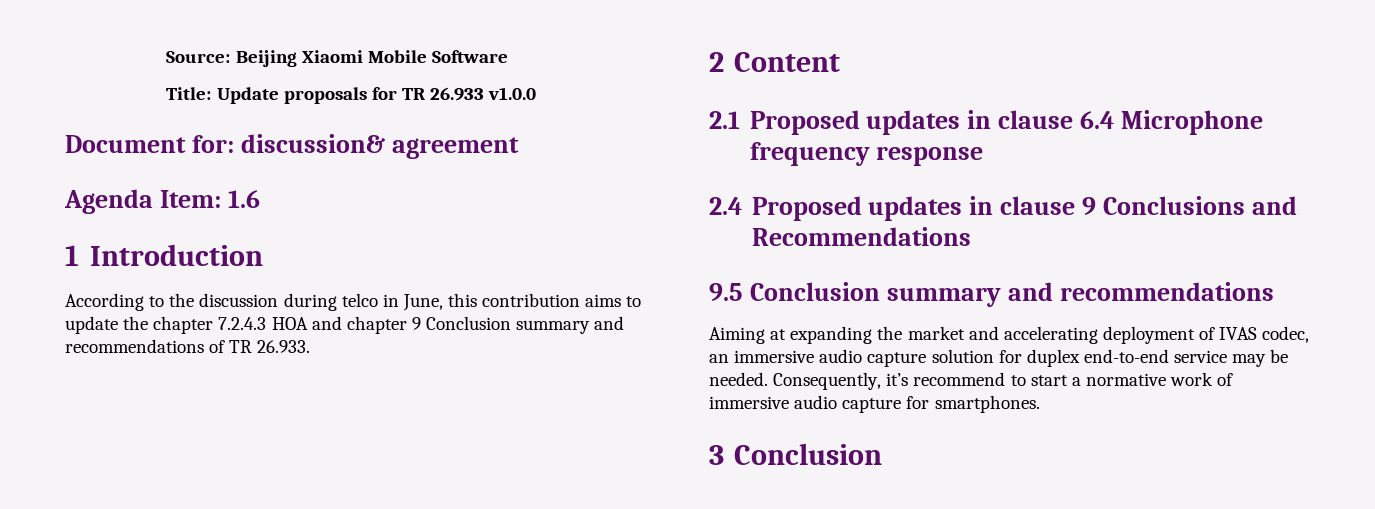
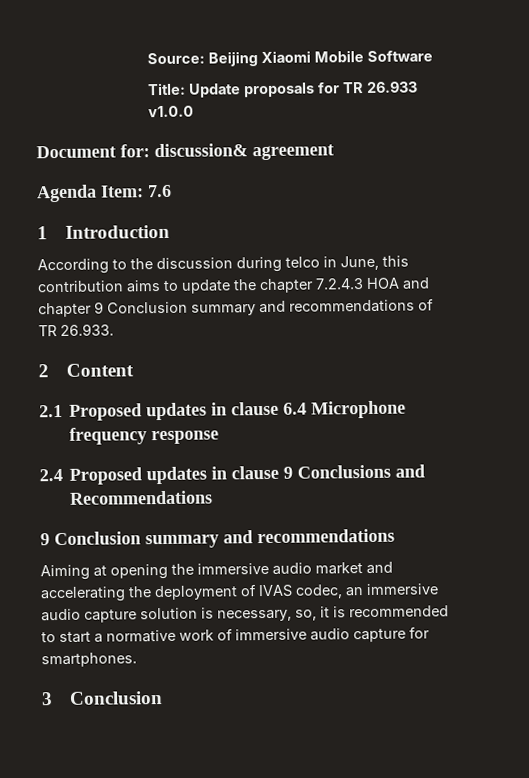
- Agenda Item: 1.6
+ Agenda Item: 7.6
  2.4 Proposed updates in clause 9 Conclusions and Recommendations
- 9.5 Conclusion summary and recommendations
+ 9 Conclusion summary and recommendations
- Aiming at expanding the market and accelerating deployment of IVAS codec, an immersive audio capture solution for duplex end-to-end service may be needed. Consequently, it’s recommend to start a normative work of immersive audio capture for smartphones.
+ Aiming at opening the immersive audio market and accelerating the deployment of IVAS codec, an immersive audio capture solution is necessary, so, it is recommended to start a normative work of immersive audio capture for smartphones.

